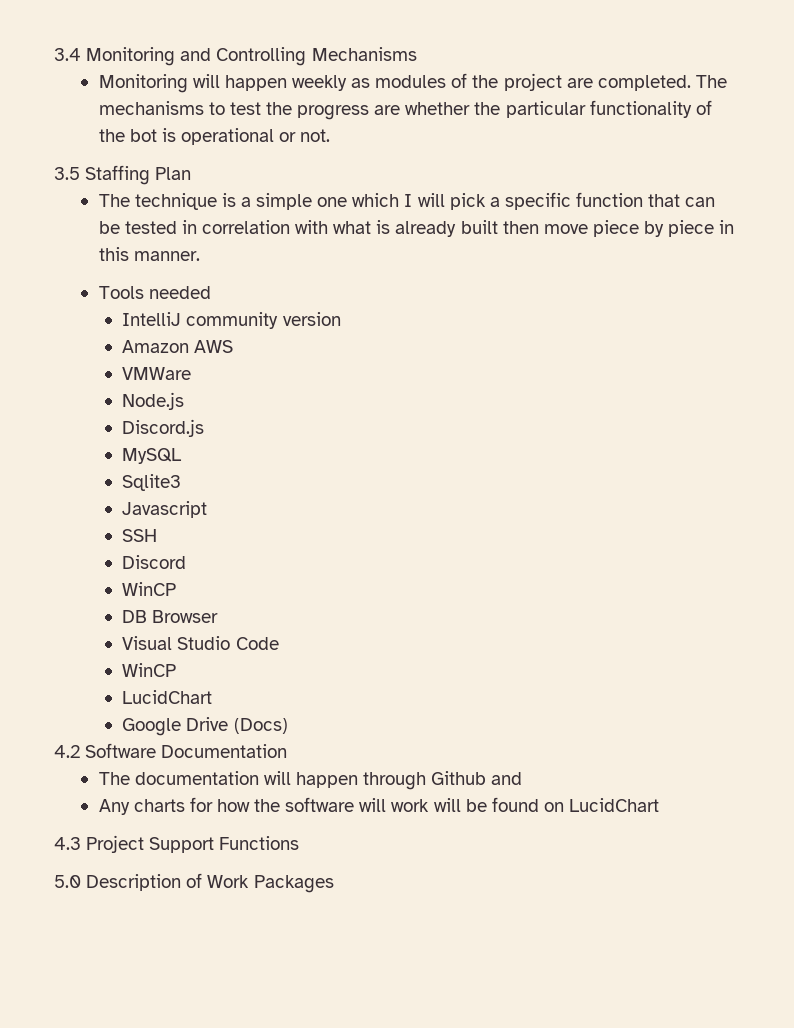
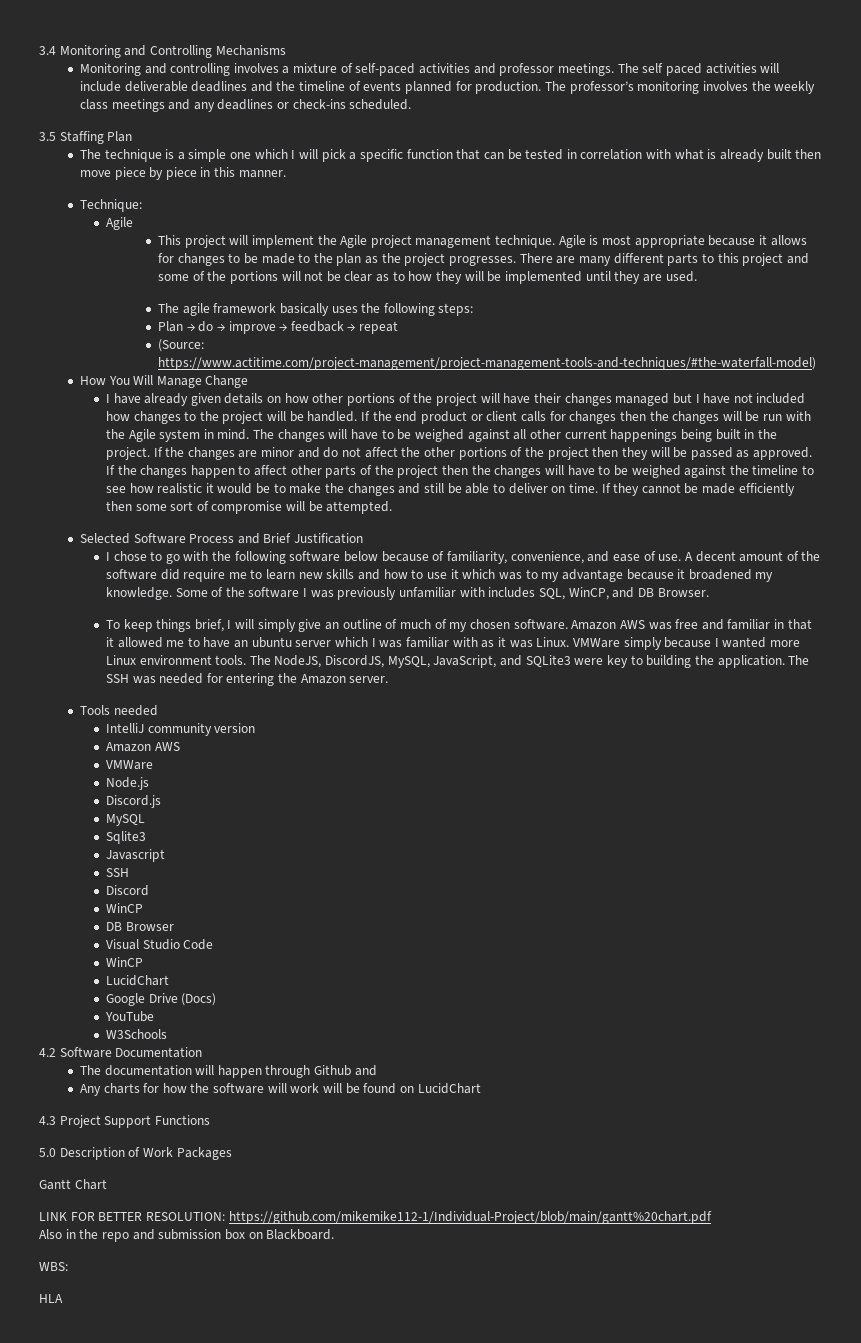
- Monitoring will happen weekly as modules of the project are completed. The mechanisms to test the progress are whether the particular functionality of the bot is operational or not.
+ Monitoring and controlling involves a mixture of self-paced activities and professor meetings. The self paced activities will include deliverable deadlines and the timeline of events planned for production. The professor’s monitoring involves the weekly class meetings and any deadlines or check-ins scheduled.
+ Technique:
+ Agile
+ This project will implement the Agile project management technique. Agile is most appropriate because it allows for changes to be made to the plan as the project progresses. There are many different parts to this project and some of the portions will not be clear as to how they will be implemented until they are used.
+ The agile framework basically uses the following steps:
+ Plan → do → improve → feedback → repeat
+ (Source: https://www.actitime.com/project-management/project-management-tools-and-techniques/#the-waterfall-model)
+ How You Will Manage Change
+ I have already given details on how other portions of the project will have their changes managed but I have not included how changes to the project will be handled. If the end product or client calls for changes then the changes will be run with the Agile system in mind. The changes will have to be weighed against all other current happenings being built in the project. If the changes are minor and do not affect the other portions of the project then they will be passed as approved. If the changes happen to affect other parts of the project then the changes will have to be weighed against the timeline to see how realistic it would be to make the changes and still be able to deliver on time. If they cannot be made efficiently then some sort of compromise will be attempted.
+ Selected Software Process and Brief Justification
+ I chose to go with the following software below because of familiarity, convenience, and ease of use. A decent amount of the software did require me to learn new skills and how to use it which was to my advantage because it broadened my knowledge. Some of the software I was previously unfamiliar with includes SQL, WinCP, and DB Browser.
+ To keep things brief, I will simply give an outline of much of my chosen software. Amazon AWS was free and familiar in that it allowed me to have an ubuntu server which I was familiar with as it was Linux. VMWare simply because I wanted more Linux environment tools. The NodeJS, DiscordJS, MySQL, JavaScript, and SQLite3 were key to building the application. The SSH was needed for entering the Amazon server.
+ YouTube
+ W3Schools
+ Gantt Chart
+ LINK FOR BETTER RESOLUTION: https://github.com/mikemike112-1/Individual-Project/blob/main/gantt%20chart.pdf
+ Also in the repo and submission box on Blackboard.
+ WBS:
+ HLA

